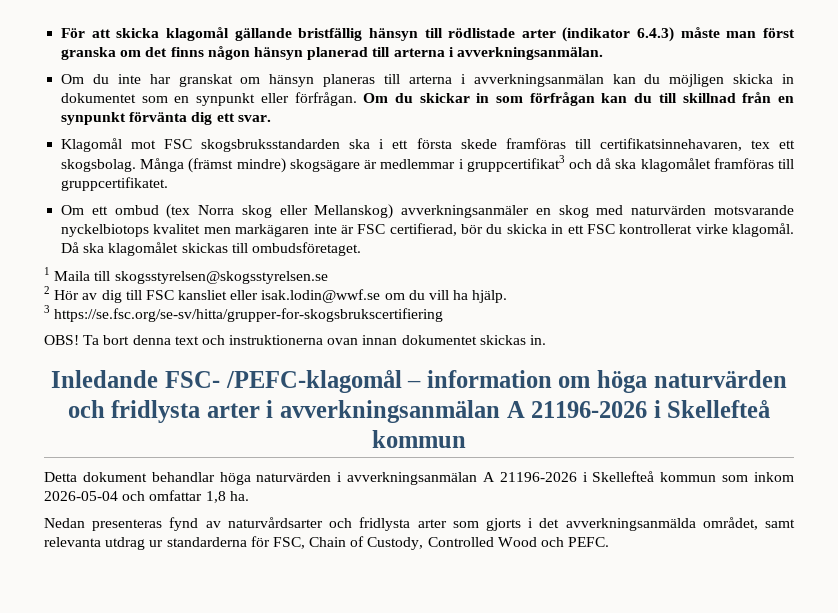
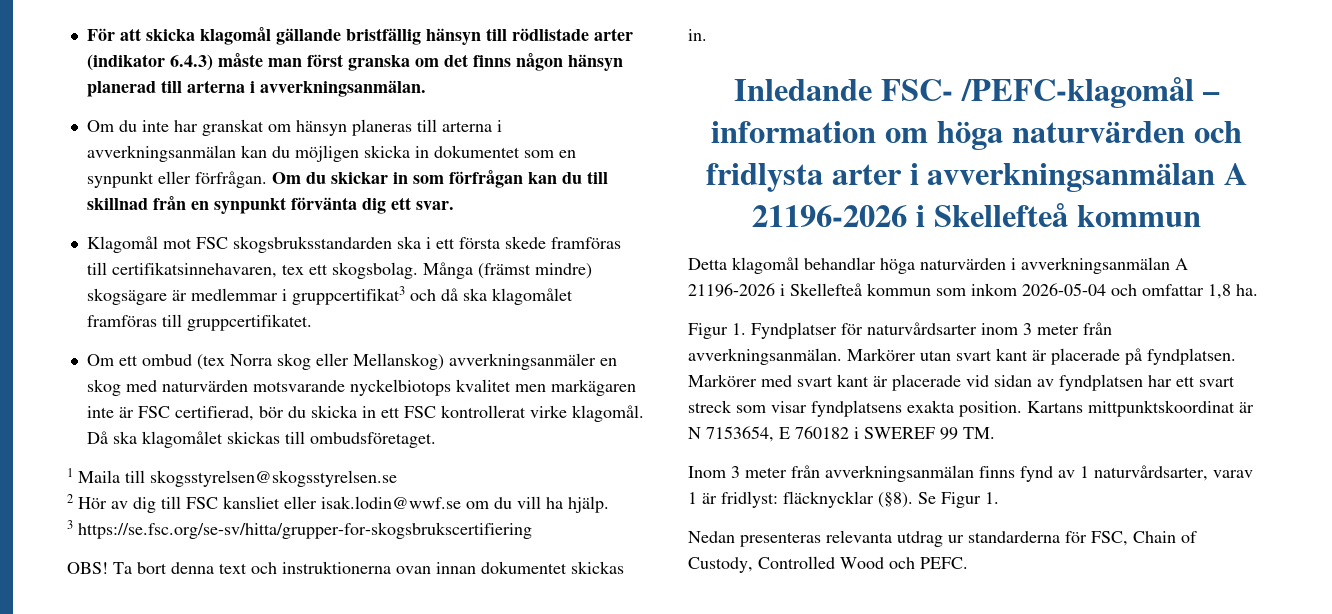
- Detta dokument behandlar höga naturvärden i avverkningsanmälan A 21196-2026 i Skellefteå kommun som inkom 2026-05-04 och omfattar 1,8 ha.
+ Detta klagomål behandlar höga naturvärden i avverkningsanmälan A 21196-2026 i Skellefteå kommun som inkom 2026-05-04 och omfattar 1,8 ha.
- Nedan presenteras fynd av naturvårdsarter och fridlysta arter som gjorts i det avverkningsanmälda området, samt relevanta utdrag ur standarderna för FSC, Chain of Custody, Controlled Wood och PEFC.
+ Figur 1. Fyndplatser för naturvårdsarter inom 3 meter från avverkningsanmälan. Markörer utan svart kant är placerade på fyndplatsen. Markörer med svart kant är placerade vid sidan av fyndplatsen har ett svart streck som visar fyndplatsens exakta position. Kartans mittpunktskoordinat är N 7153654, E 760182 i SWEREF 99 TM.
+ Inom 3 meter från avverkningsanmälan finns fynd av 1 naturvårdsarter, varav 1 är fridlyst: fläcknycklar (§8). Se Figur 1.
+ Nedan presenteras relevanta utdrag ur standarderna för FSC, Chain of Custody, Controlled Wood och PEFC.

